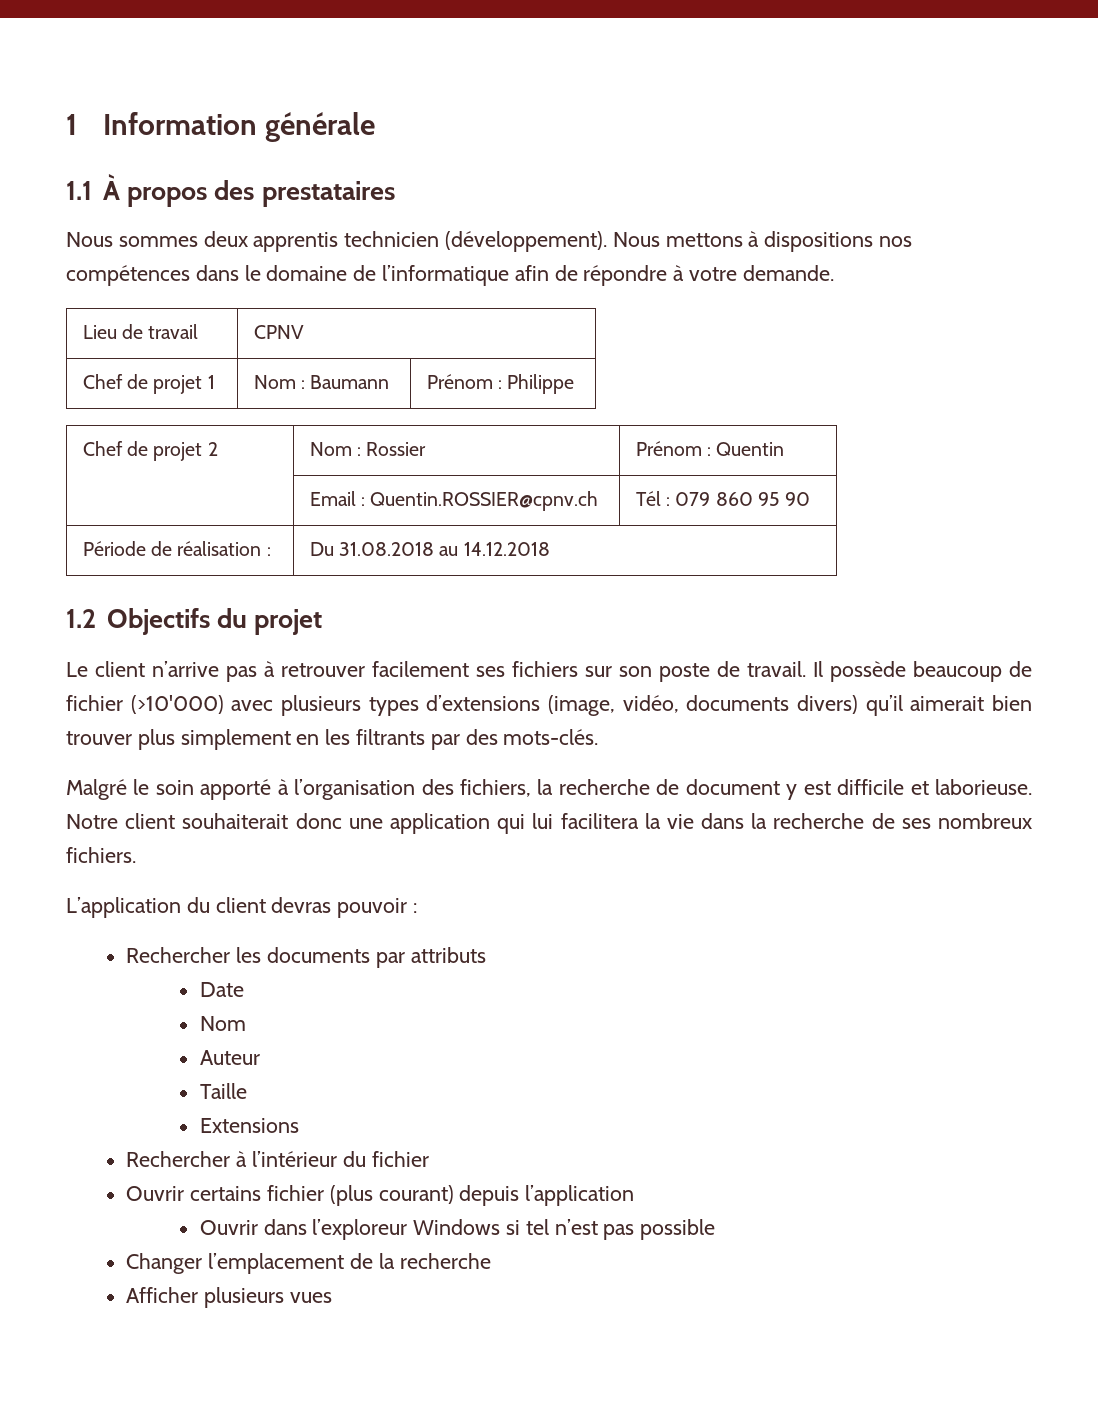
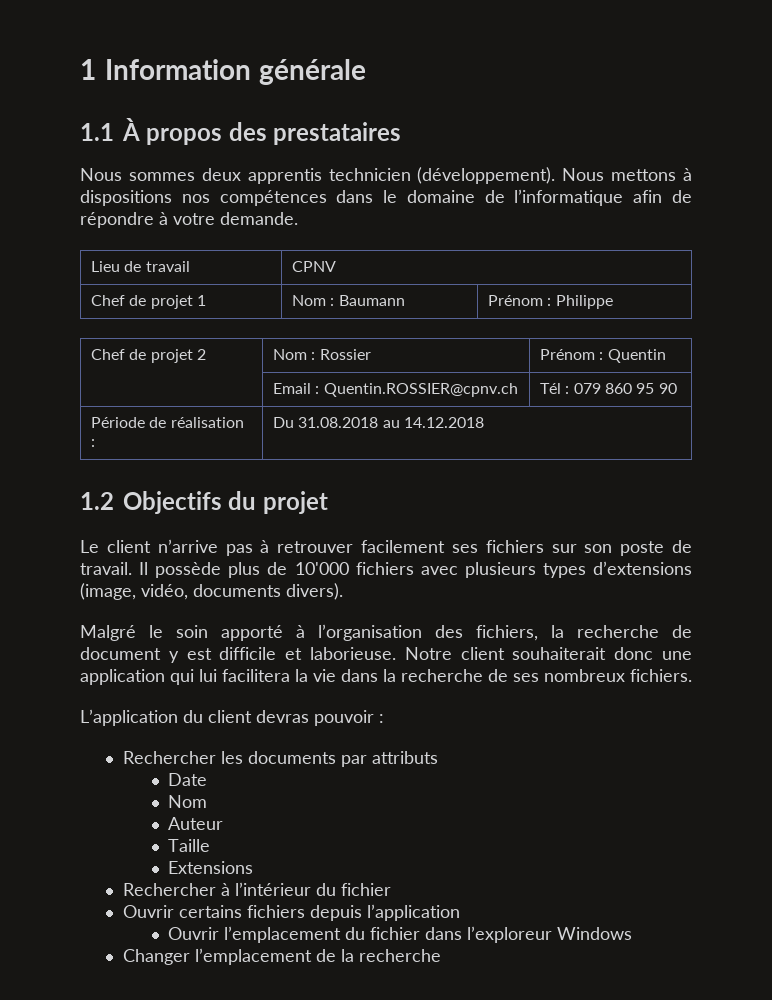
- Il possède beaucoup de fichier (>10'000) avec plusieurs types d’extensions (image, vidéo, documents divers) qu’il aimerait bien trouver plus simplement en les filtrants par des mots-clés.
+ Il possède plus de 10'000 fichiers avec plusieurs types d’extensions (image, vidéo, documents divers).
- Ouvrir certains fichier (plus courant) depuis l’application
+ Ouvrir certains fichiers depuis l’application
- Ouvrir dans l’exploreur Windows si tel n’est pas possible
+ Ouvrir l’emplacement du fichier dans l’exploreur Windows
- Afficher plusieurs vues

